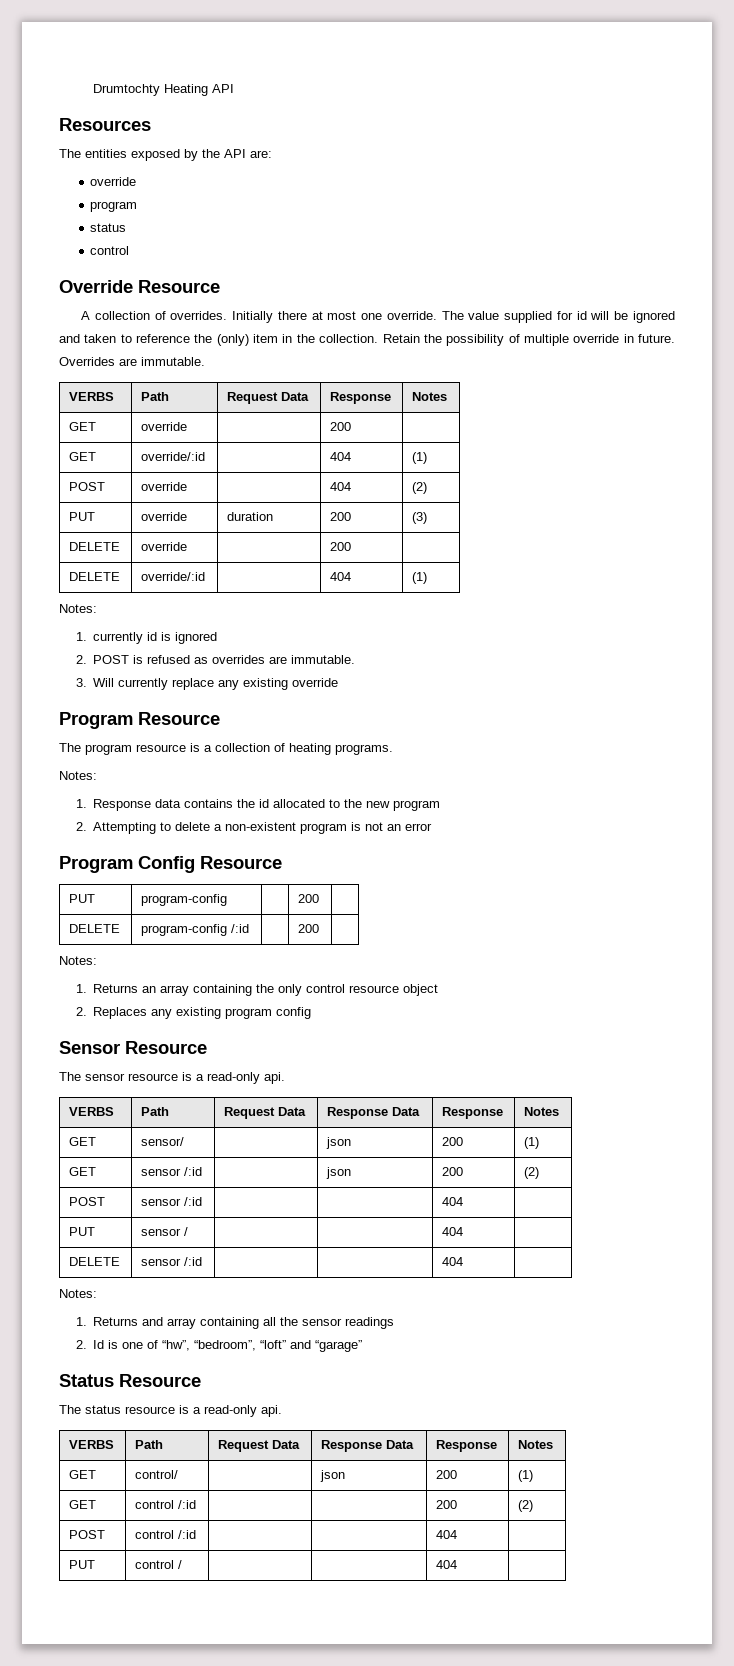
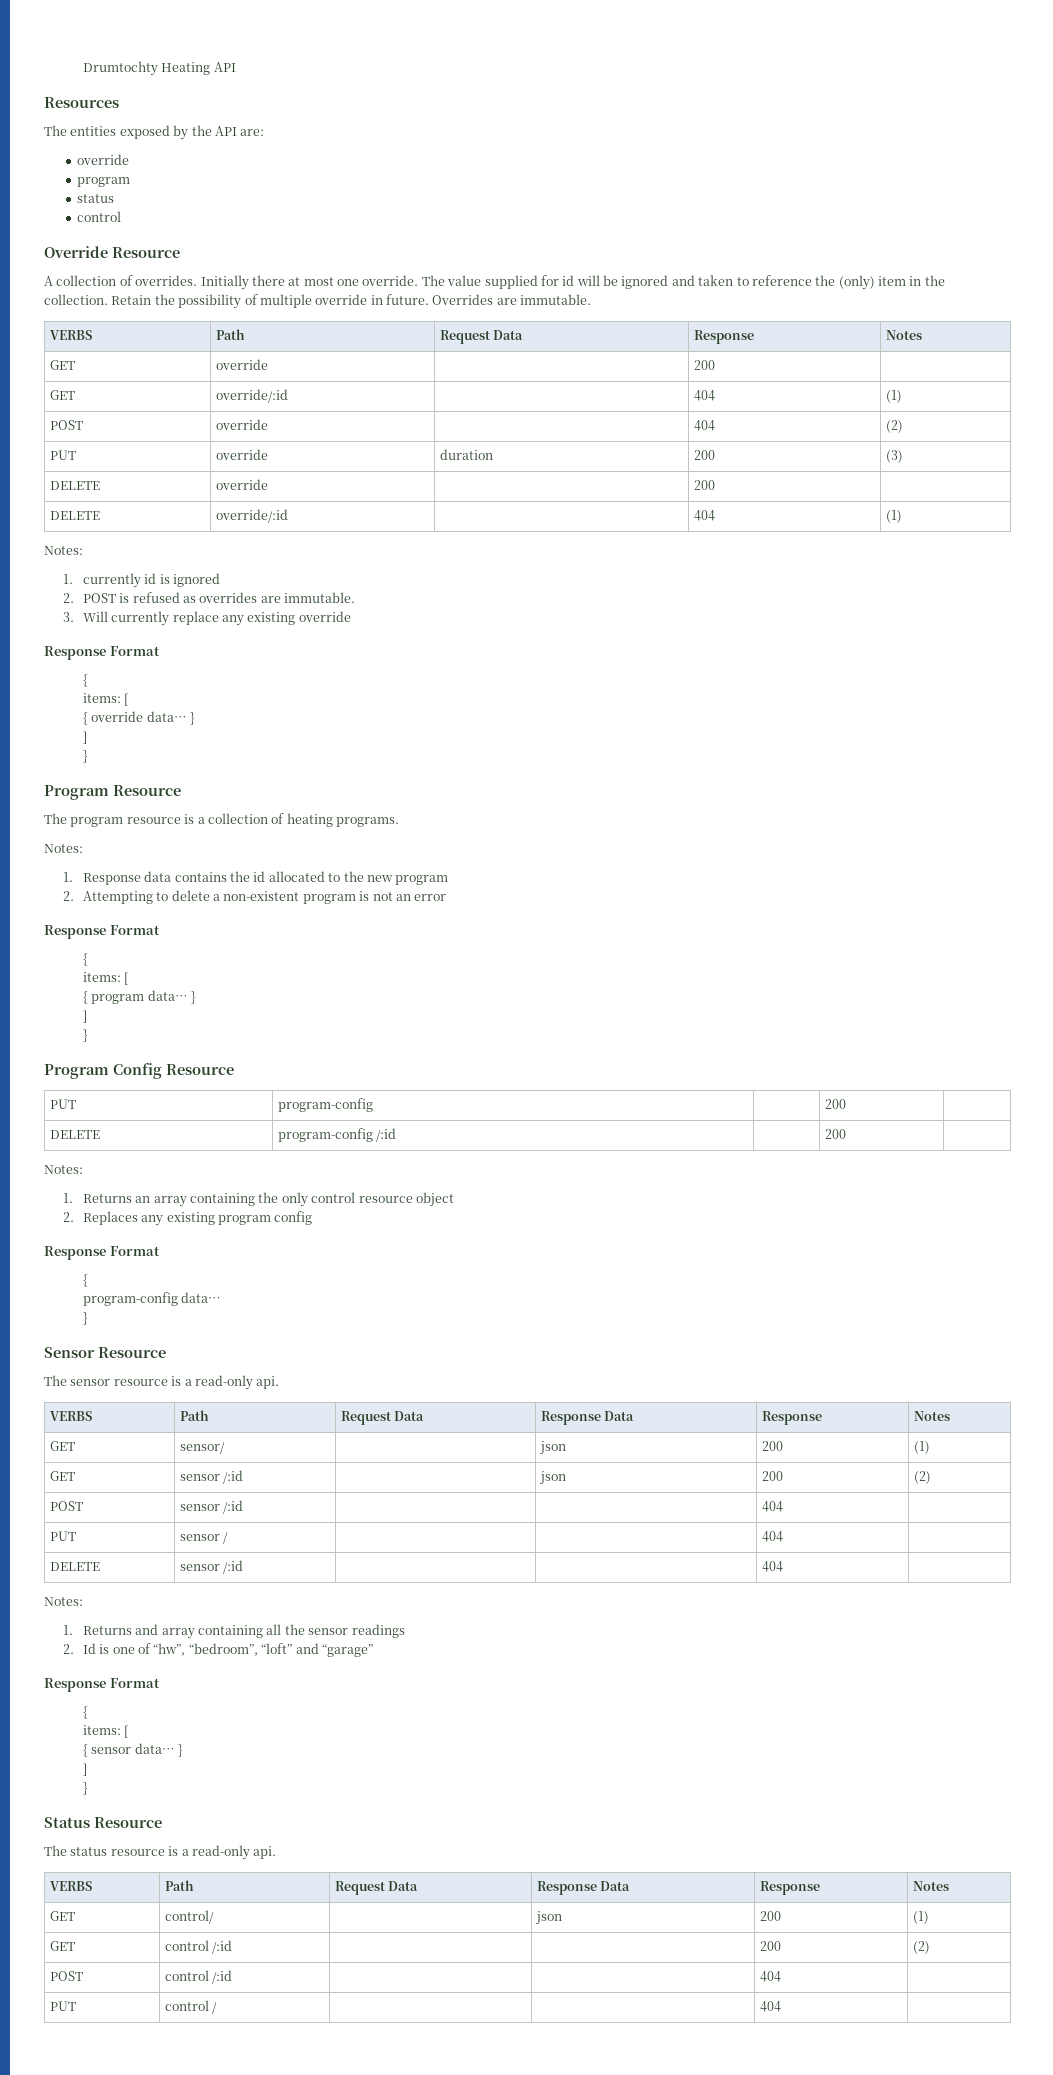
  3. Will currently replace any existing override
+ Response Format
+ {
+ items: [
+ { override data… }
+ ]
+ }
  2. Attempting to delete a non-existent program is not an error
+ Response Format
+ {
+ items: [
+ { program data… }
+ ]
+ }
  2. Replaces any existing program config
+ Response Format
+ {
+ program-config data…
+ }
  2. Id is one of “hw”, “bedroom”, “loft” and “garage”
+ Response Format
+ {
+ items: [
+ { sensor data… }
+ ]
+ }

